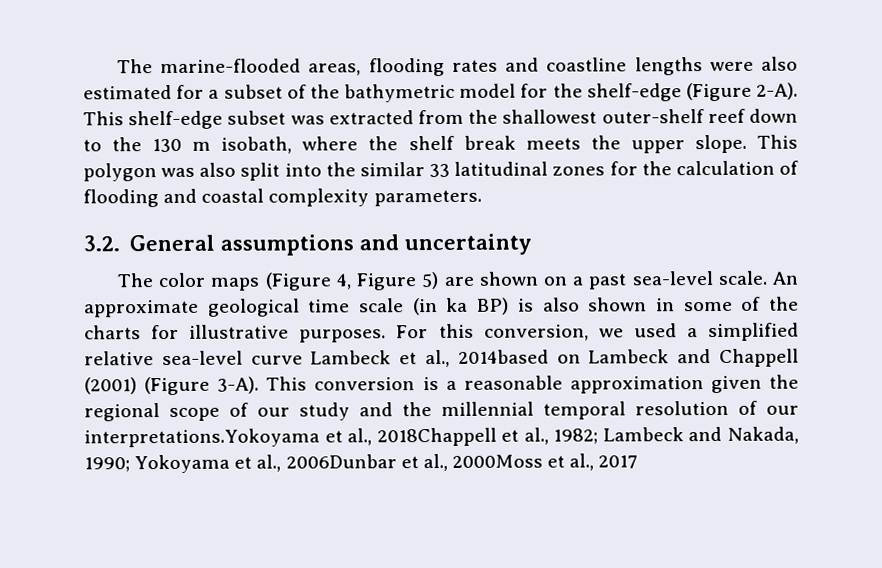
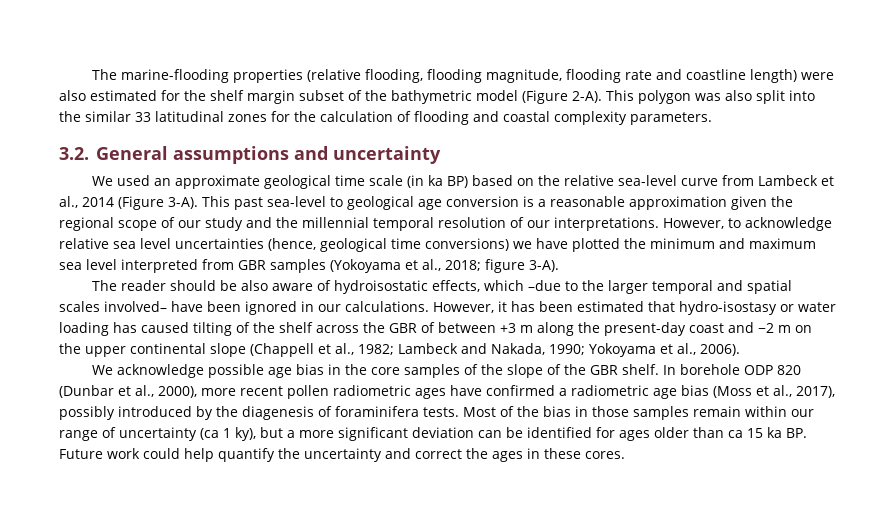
- The marine-flooded areas, flooding rates and coastline lengths were also estimated for a subset of the bathymetric model for the shelf-edge (Figure 2-A). This shelf-edge subset was extracted from the shallowest outer-shelf reef down to the 130 m isobath, where the shelf break meets the upper slope.
+ The marine-flooding properties (relative flooding, flooding magnitude, flooding rate and coastline length) were also estimated for the shelf margin subset of the bathymetric model (Figure 2-A).
- The color maps (Figure 4, Figure 5) are shown on a past sea-level scale. An approximate geological time scale (in ka BP) is also shown in some of the charts for illustrative purposes. For this conversion, we used a simplified relative sea-level curve Lambeck et al., 2014based on Lambeck and Chappell (2001) (Figure 3-A). This conversion is a reasonable approximation given the regional scope of our study and the millennial temporal resolution of our interpretations.Yokoyama et al., 2018Chappell et al., 1982; Lambeck and Nakada, 1990; Yokoyama et al., 2006Dunbar et al., 2000Moss et al., 2017
+ We used an approximate geological time scale (in ka BP) based on the relative sea-level curve from Lambeck et al., 2014 (Figure 3-A). This past sea-level to geological age conversion is a reasonable approximation given the regional scope of our study and the millennial temporal resolution of our interpretations. However, to acknowledge relative sea level uncertainties (hence, geological time conversions) we have plotted the minimum and maximum sea level interpreted from GBR samples (Yokoyama et al., 2018; figure 3-A).
+ The reader should be also aware of hydroisostatic effects, which –due to the larger temporal and spatial scales involved– have been ignored in our calculations. However, it has been estimated that hydro-isostasy or water loading has caused tilting of the shelf across the GBR of between +3 m along the present-day coast and −2 m on the upper continental slope (Chappell et al., 1982; Lambeck and Nakada, 1990; Yokoyama et al., 2006).
+ We acknowledge possible age bias in the core samples of the slope of the GBR shelf. In borehole ODP 820 (Dunbar et al., 2000), more recent pollen radiometric ages have confirmed a radiometric age bias (Moss et al., 2017), possibly introduced by the diagenesis of foraminifera tests. Most of the bias in those samples remain within our range of uncertainty (ca 1 ky), but a more significant deviation can be identified for ages older than ca 15 ka BP. Future work could help quantify the uncertainty and correct the ages in these cores.

